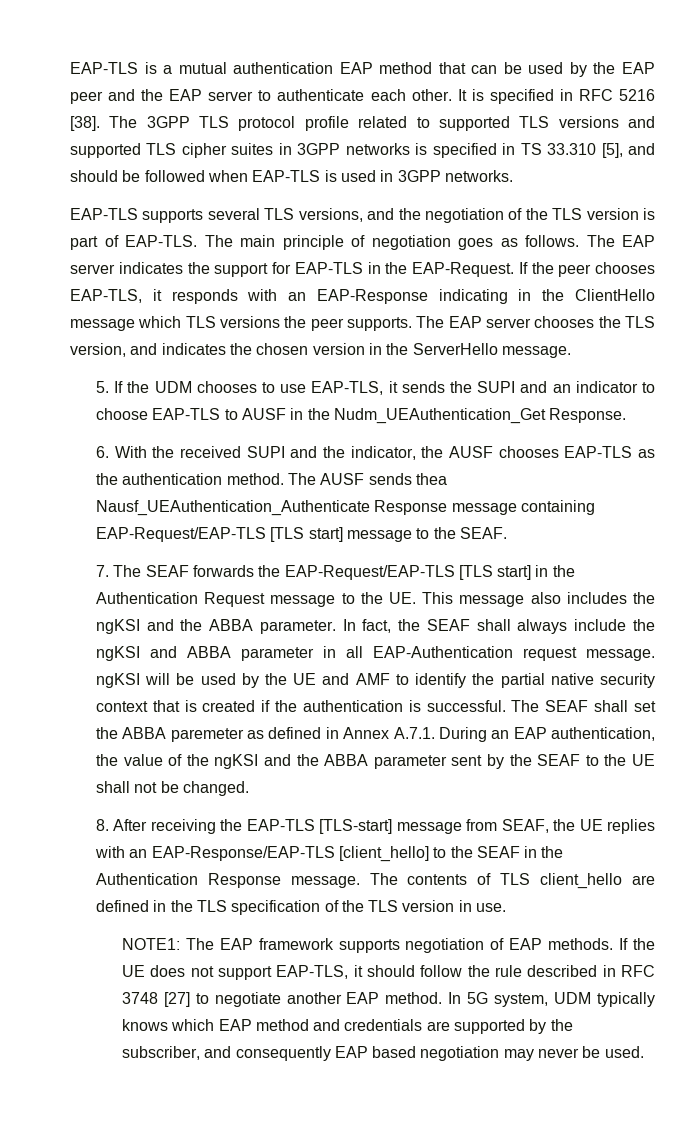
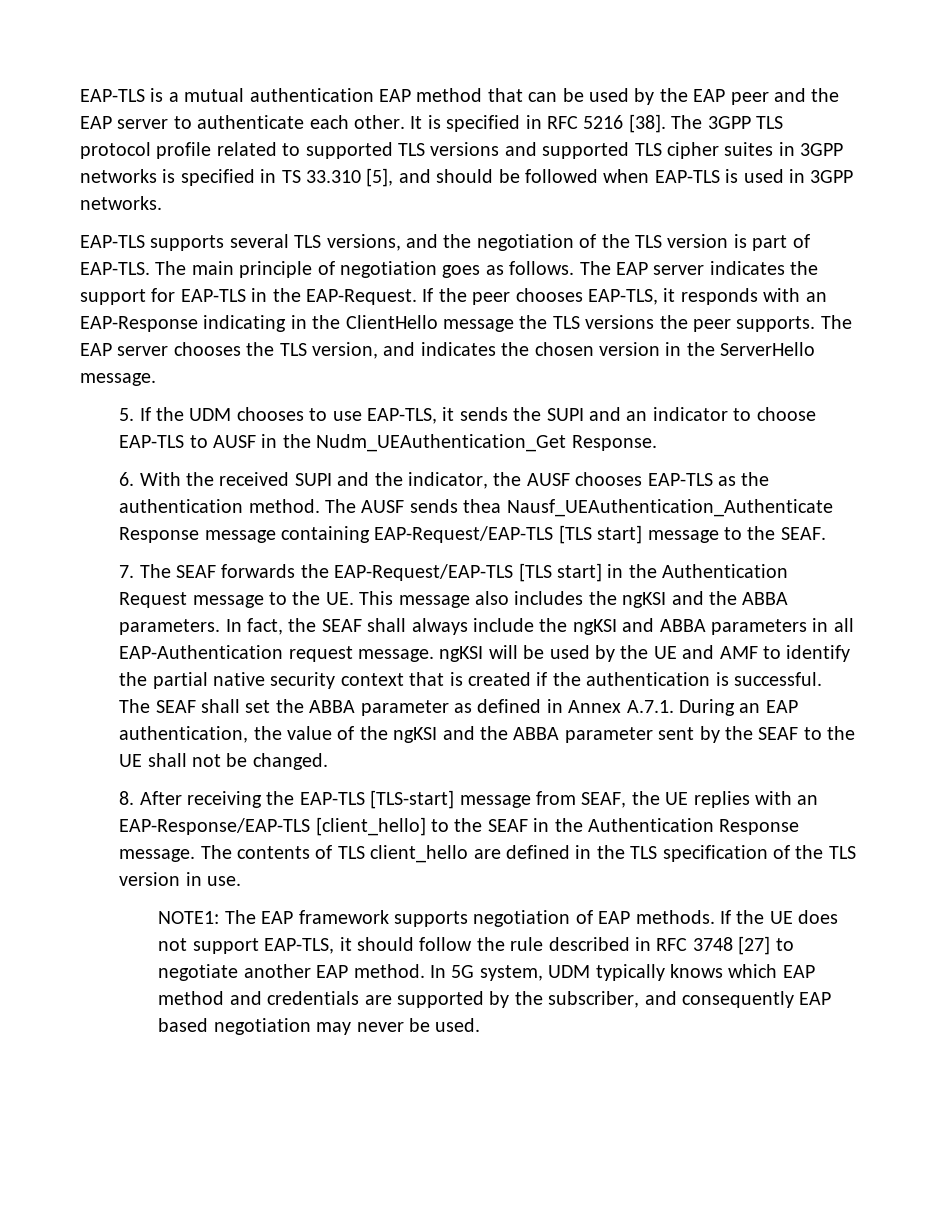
- If the peer chooses EAP-TLS, it responds with an EAP-Response indicating in the ClientHello message which TLS versions the peer supports.
+ If the peer chooses EAP-TLS, it responds with an EAP-Response indicating in the ClientHello message the TLS versions the peer supports.
- 7. The SEAF forwards the EAP-Request/EAP-TLS [TLS start] in the Authentication Request message to the UE. This message also includes the ngKSI and the ABBA parameter.
+ 7. The SEAF forwards the EAP-Request/EAP-TLS [TLS start] in the Authentication Request message to the UE. This message also includes the ngKSI and the ABBA parameters.
- In fact, the SEAF shall always include the ngKSI and ABBA parameter in all EAP-Authentication request message. ngKSI will be used by the UE and AMF to identify the partial native security context that is created if the authentication is successful.
+ In fact, the SEAF shall always include the ngKSI and ABBA parameters in all EAP-Authentication request message. ngKSI will be used by the UE and AMF to identify the partial native security context that is created if the authentication is successful.
- The SEAF shall set the ABBA paremeter as defined in Annex A.7.1. During an EAP authentication, the value of the ngKSI and the ABBA parameter sent by the SEAF to the UE shall not be changed.
+ The SEAF shall set the ABBA parameter as defined in Annex A.7.1. During an EAP authentication, the value of the ngKSI and the ABBA parameter sent by the SEAF to the UE shall not be changed.

